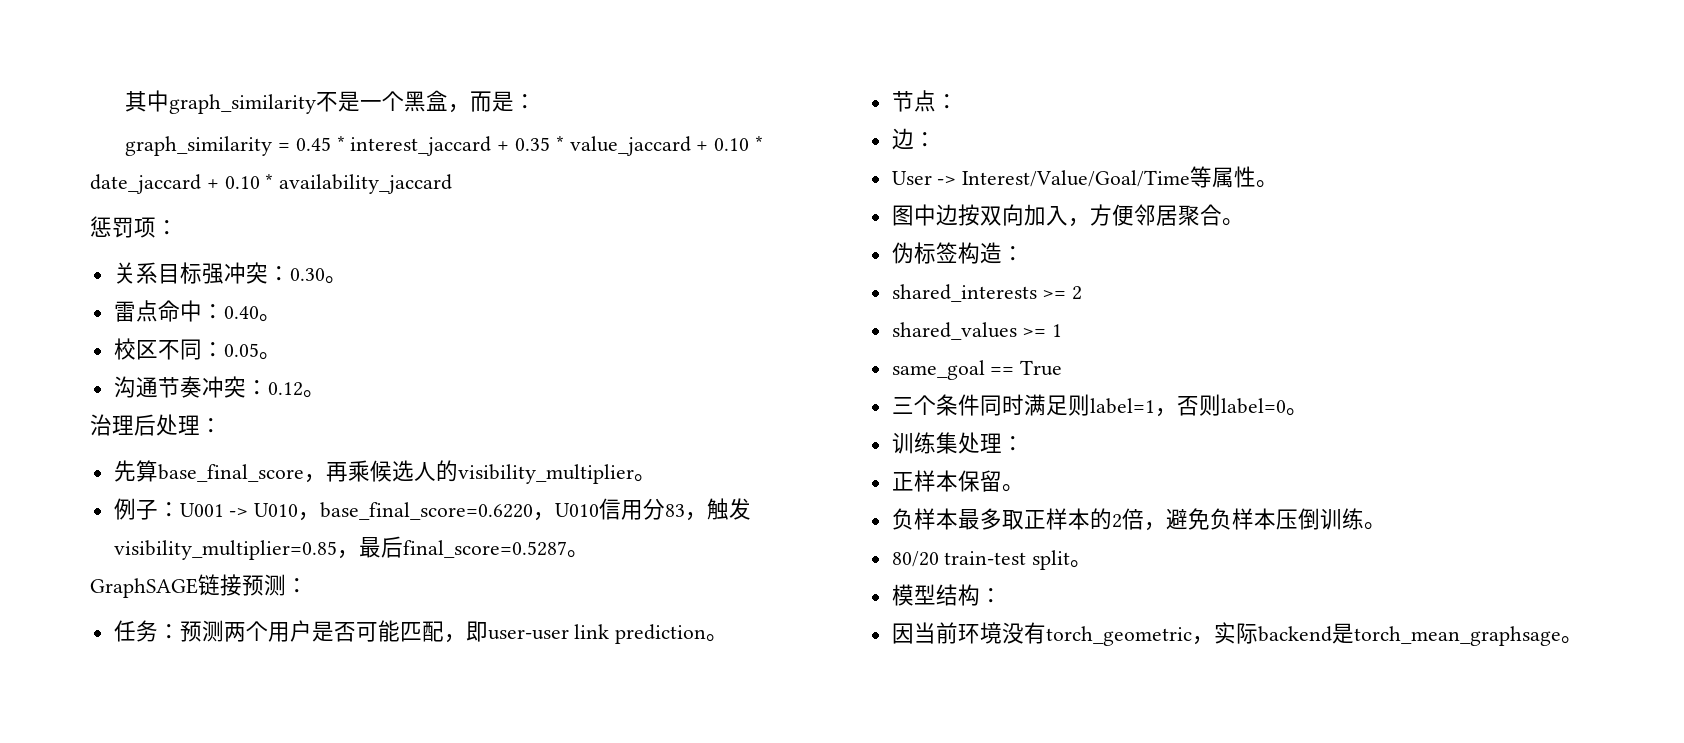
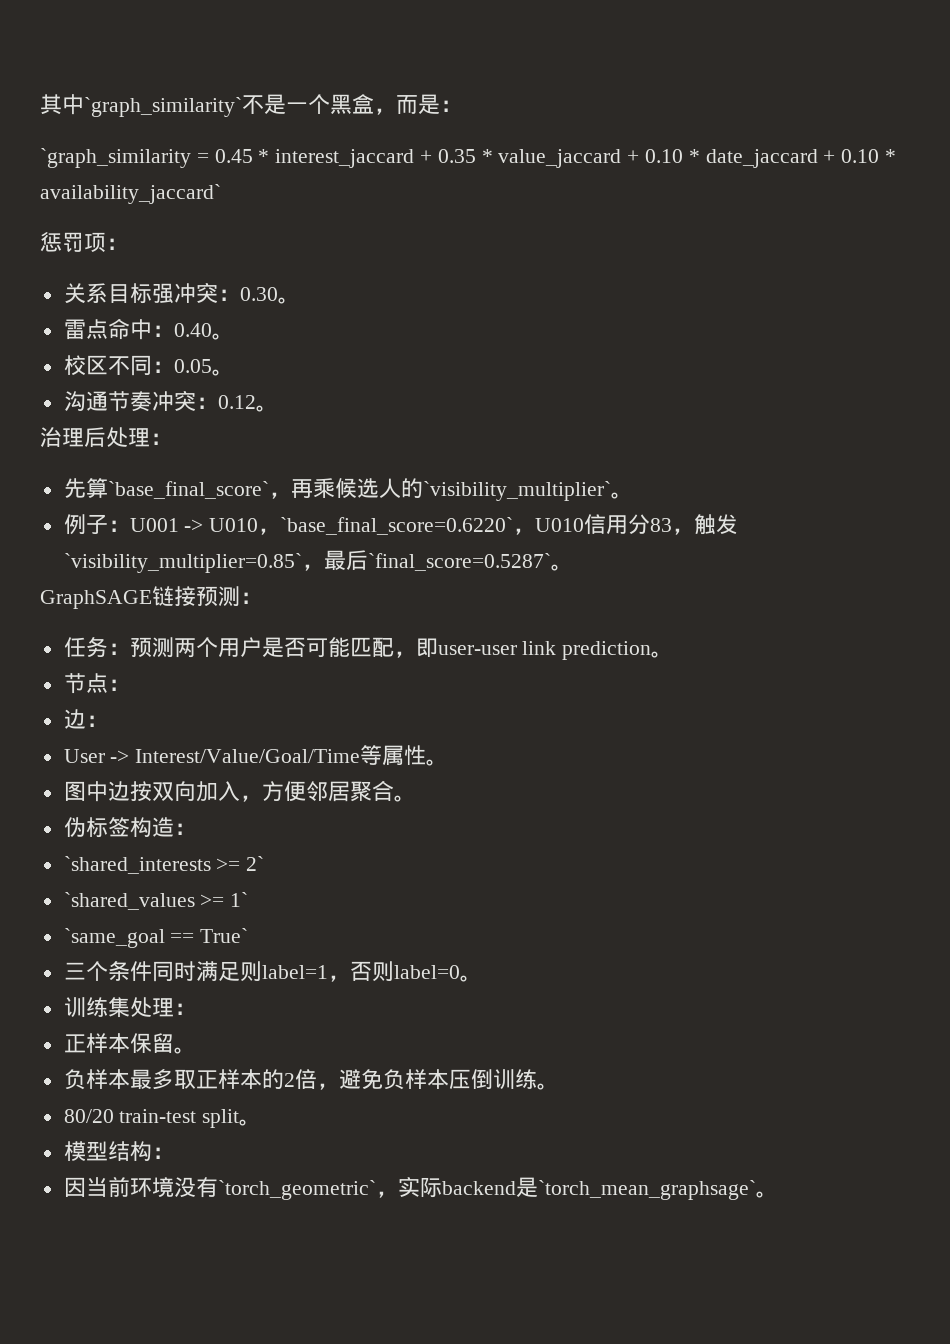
- 其中graph_similarity不是一个黑盒，而是：
+ 其中`graph_similarity`不是一个黑盒，而是：
- graph_similarity = 0.45 * interest_jaccard + 0.35 * value_jaccard + 0.10 * date_jaccard + 0.10 * availability_jaccard
+ `graph_similarity = 0.45 * interest_jaccard + 0.35 * value_jaccard + 0.10 * date_jaccard + 0.10 * availability_jaccard`
- 先算base_final_score，再乘候选人的visibility_multiplier。
+ 先算`base_final_score`，再乘候选人的`visibility_multiplier`。
- 例子：U001 -> U010，base_final_score=0.6220，U010信用分83，触发visibility_multiplier=0.85，最后final_score=0.5287。
+ 例子：U001 -> U010，`base_final_score=0.6220`，U010信用分83，触发`visibility_multiplier=0.85`，最后`final_score=0.5287`。
- shared_interests >= 2
- shared_values >= 1
- same_goal == True
+ `shared_interests >= 2`
+ `shared_values >= 1`
+ `same_goal == True`
- 因当前环境没有torch_geometric，实际backend是torch_mean_graphsage。
+ 因当前环境没有`torch_geometric`，实际backend是`torch_mean_graphsage`。

